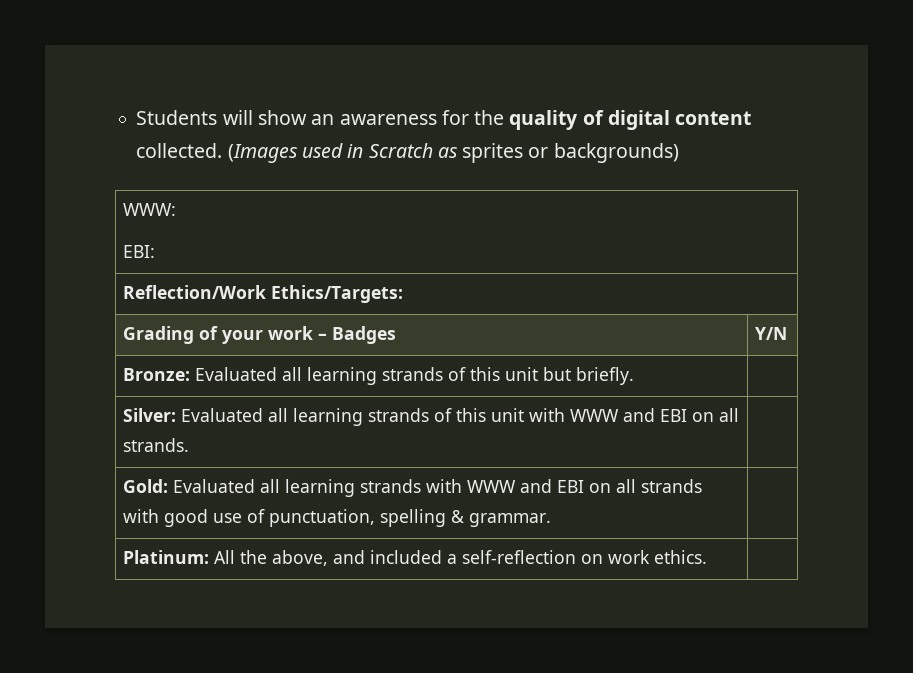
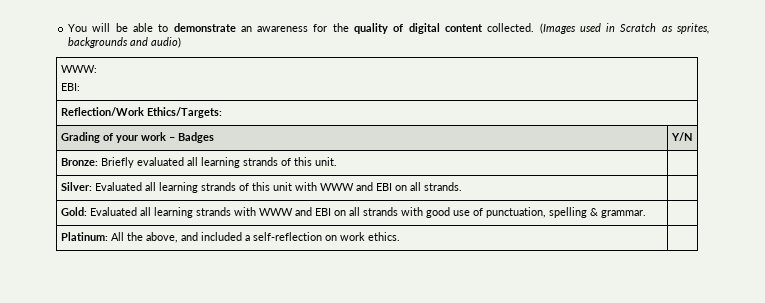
- Students will show an awareness for the quality of digital content collected.
+ You will be able to demonstrate an awareness for the quality of digital content collected.
- (Images used in Scratch as sprites or backgrounds)
+ (Images used in Scratch as sprites, backgrounds and audio)
- Bronze: Evaluated all learning strands of this unit but briefly. |
+ Bronze: Briefly evaluated all learning strands of this unit. |

